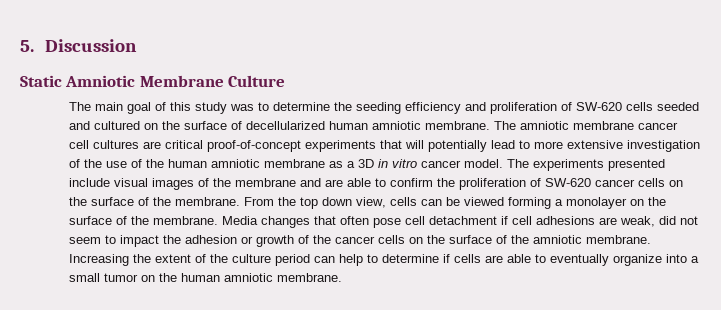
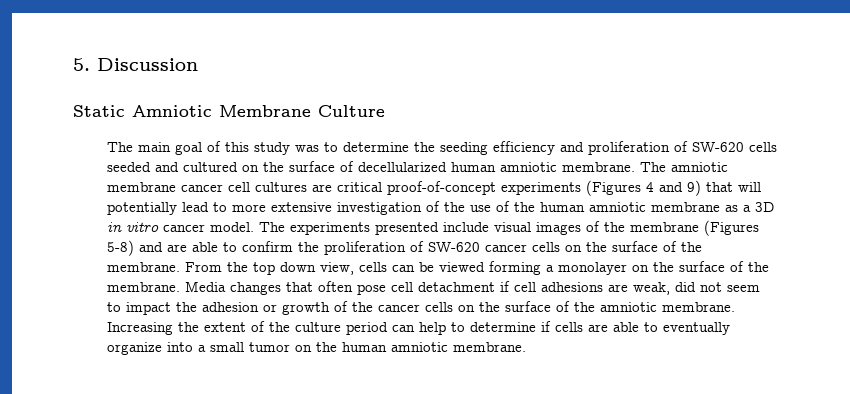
- The amniotic membrane cancer cell cultures are critical proof-of-concept experiments that will potentially lead to more extensive investigation of the use of the human amniotic membrane as a 3D in vitro cancer model.
+ The amniotic membrane cancer cell cultures are critical proof-of-concept experiments (Figures 4 and 9) that will potentially lead to more extensive investigation of the use of the human amniotic membrane as a 3D in vitro cancer model.
- The experiments presented include visual images of the membrane and are able to confirm the proliferation of SW-620 cancer cells on the surface of the membrane.
+ The experiments presented include visual images of the membrane (Figures 5-8) and are able to confirm the proliferation of SW-620 cancer cells on the surface of the membrane.

